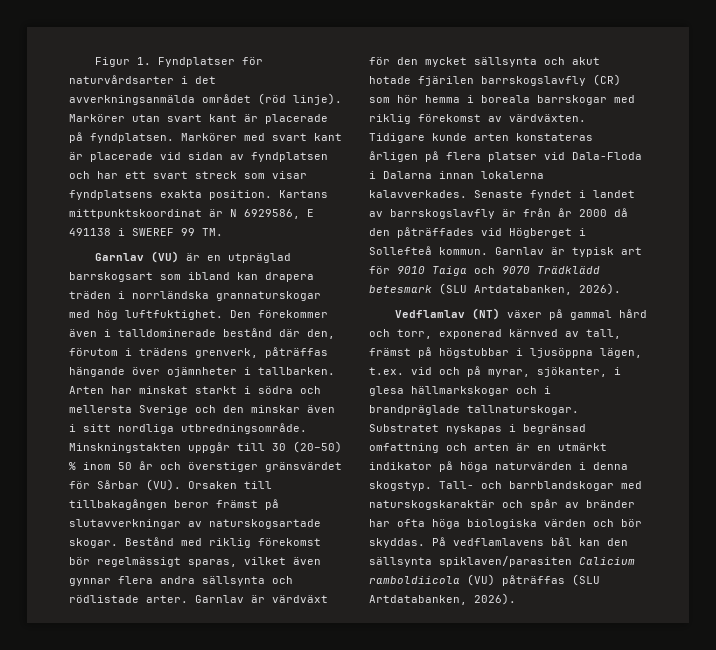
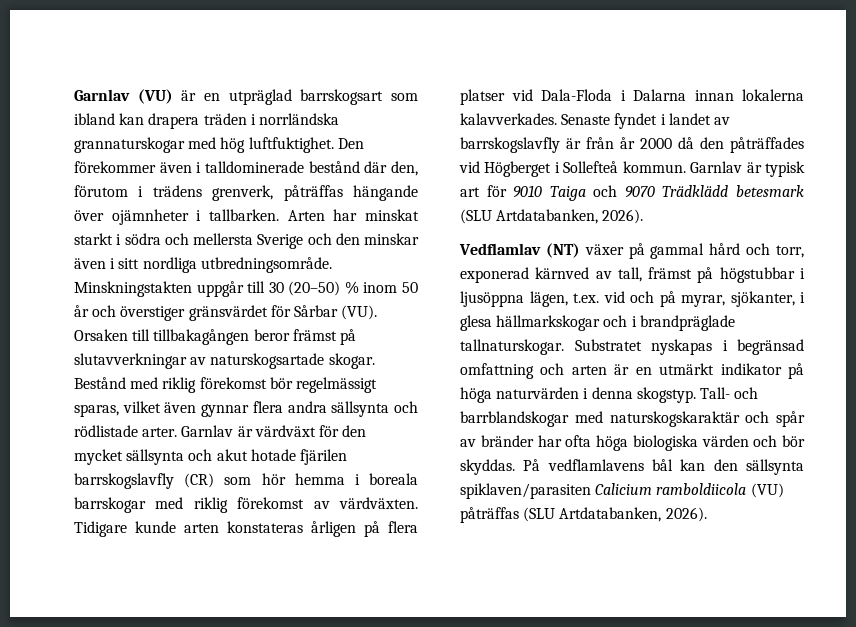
- Figur 1. Fyndplatser för naturvårdsarter i det avverkningsanmälda området (röd linje). Markörer utan svart kant är placerade på fyndplatsen. Markörer med svart kant är placerade vid sidan av fyndplatsen och har ett svart streck som visar fyndplatsens exakta position. Kartans mittpunktskoordinat är N 6929586, E 491138 i SWEREF 99 TM.

